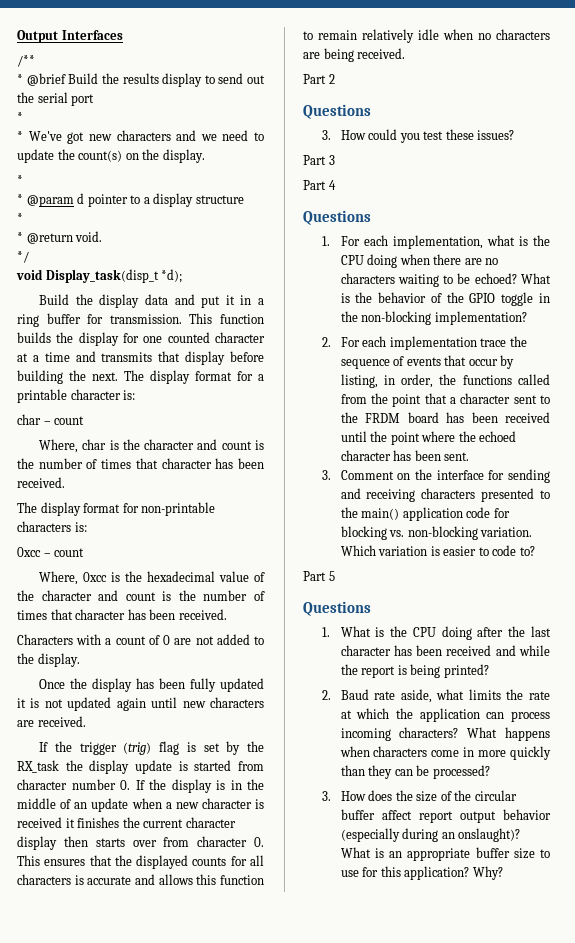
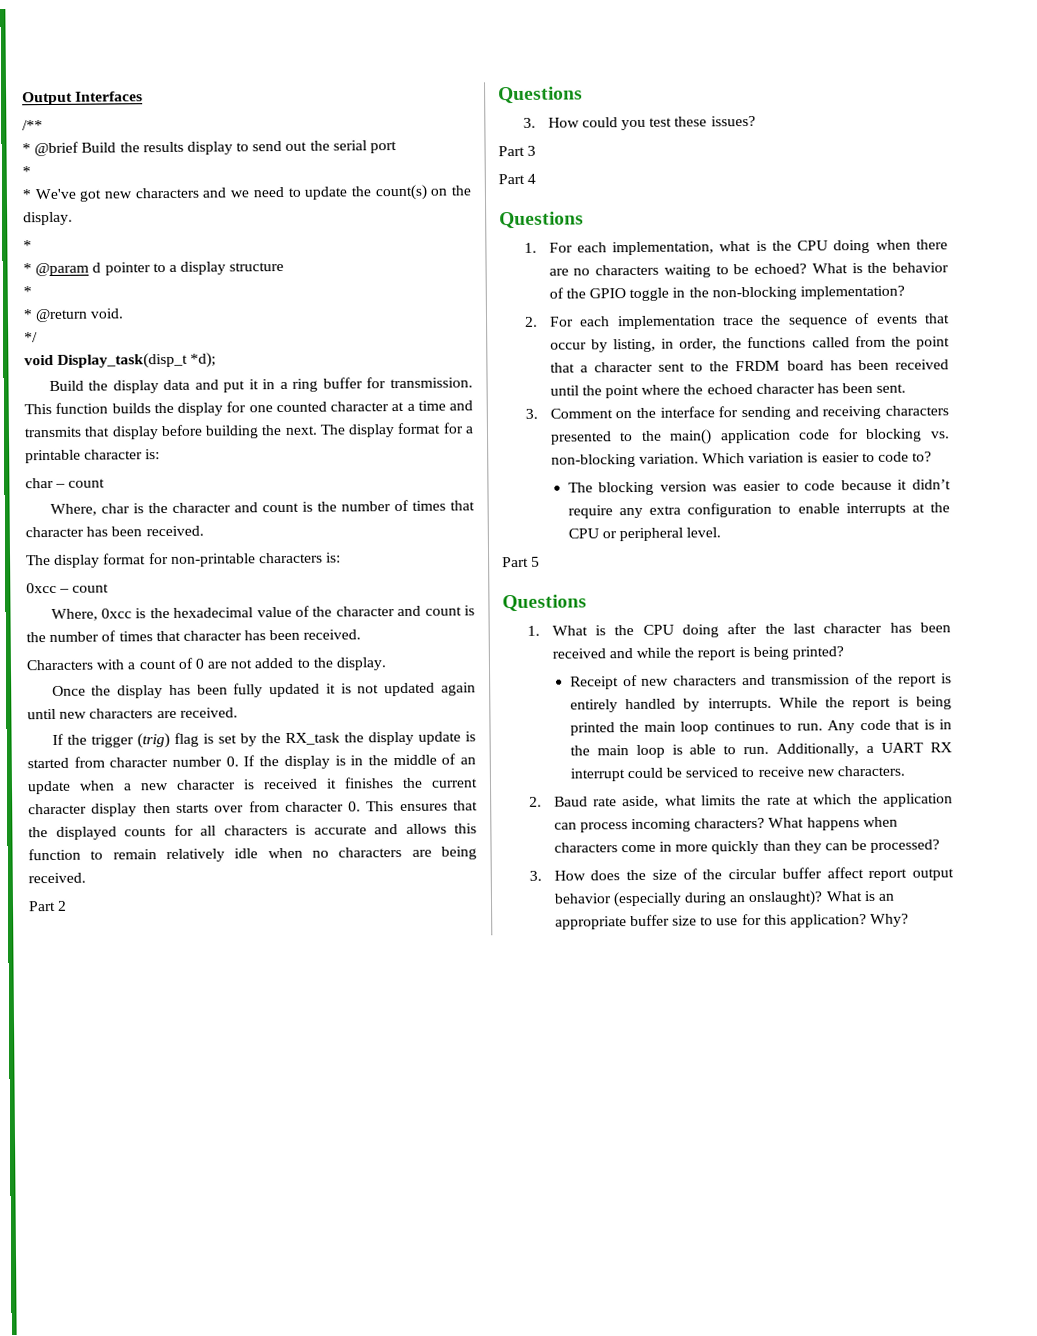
+ The blocking version was easier to code because it didn’t require any extra configuration to enable interrupts at the CPU or peripheral level.
+ Receipt of new characters and transmission of the report is entirely handled by interrupts. While the report is being printed the main loop continues to run. Any code that is in the main loop is able to run. Additionally, a UART RX interrupt could be serviced to receive new characters.

